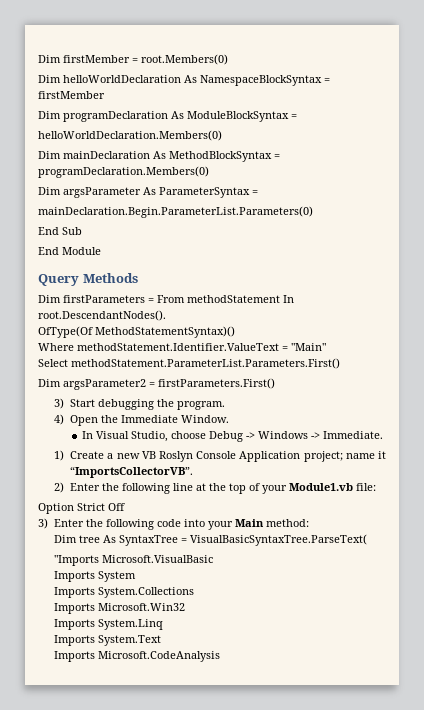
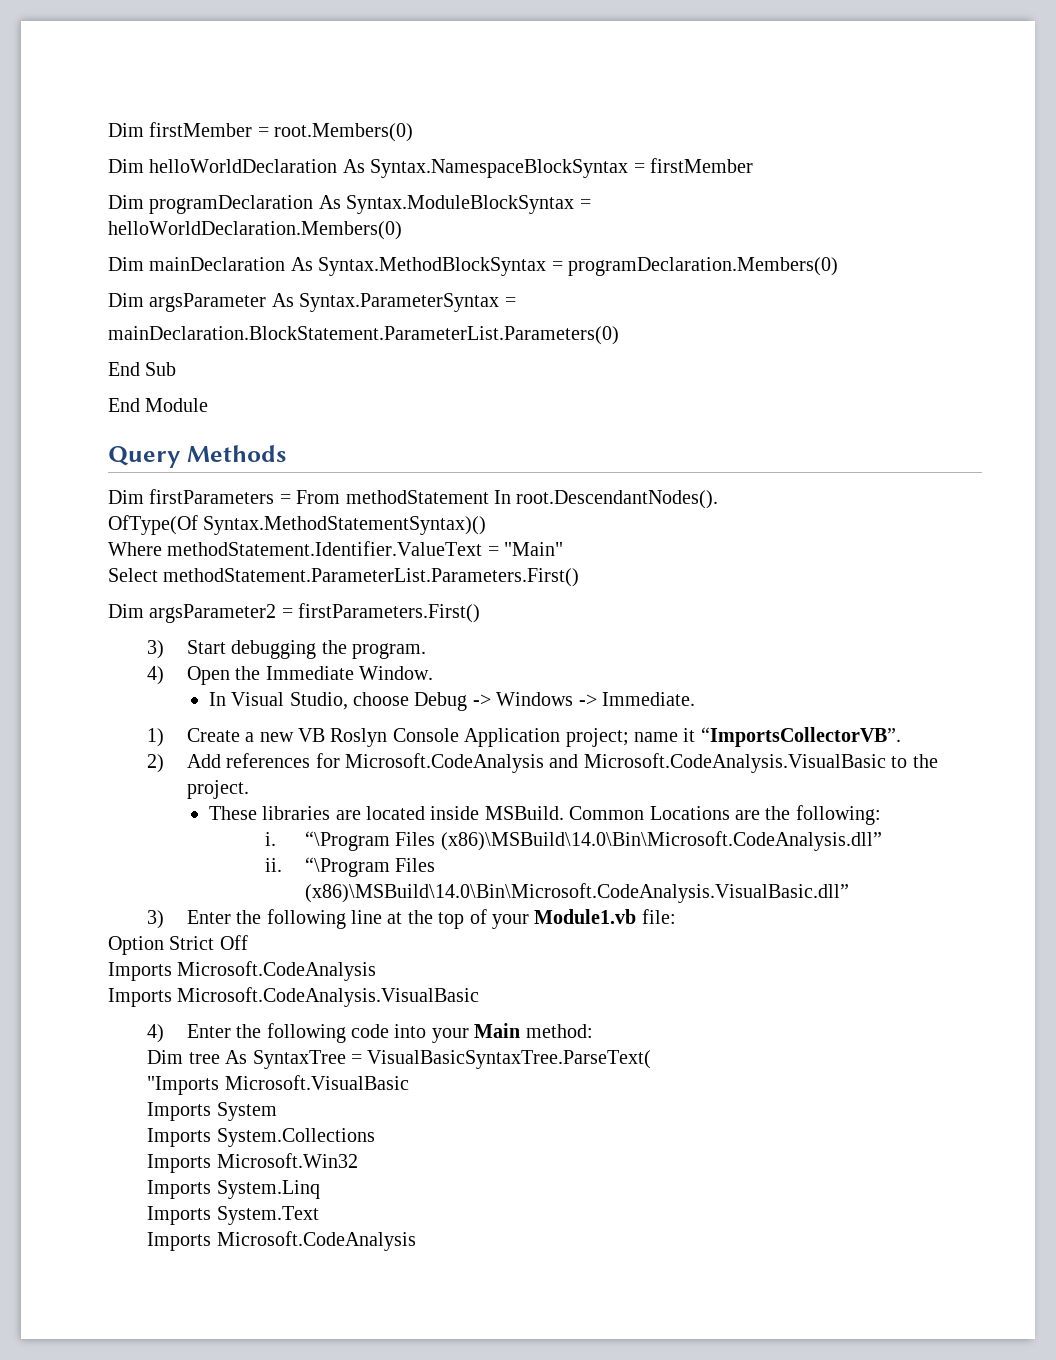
- Dim helloWorldDeclaration As NamespaceBlockSyntax = firstMember
+ Dim helloWorldDeclaration As Syntax.NamespaceBlockSyntax = firstMember
- Dim programDeclaration As ModuleBlockSyntax =
+ Dim programDeclaration As Syntax.ModuleBlockSyntax =
- Dim mainDeclaration As MethodBlockSyntax = programDeclaration.Members(0)
+ Dim mainDeclaration As Syntax.MethodBlockSyntax = programDeclaration.Members(0)
- Dim argsParameter As ParameterSyntax =
- mainDeclaration.Begin.ParameterList.Parameters(0)
+ Dim argsParameter As Syntax.ParameterSyntax =
+ mainDeclaration.BlockStatement.ParameterList.Parameters(0)
- OfType(Of MethodStatementSyntax)()
+ OfType(Of Syntax.MethodStatementSyntax)()
- 2) Enter the following line at the top of your Module1.vb file:
+ 2) Add references for Microsoft.CodeAnalysis and Microsoft.CodeAnalysis.VisualBasic to the project.
+ These libraries are located inside MSBuild. Common Locations are the following:
+ i. “\Program Files (x86)\MSBuild\14.0\Bin\Microsoft.CodeAnalysis.dll”
+ ii. “\Program Files (x86)\MSBuild\14.0\Bin\Microsoft.CodeAnalysis.VisualBasic.dll”
+ 3) Enter the following line at the top of your Module1.vb file:
  Option Strict Off
- 3) Enter the following code into your Main method:
+ Imports Microsoft.CodeAnalysis
+ Imports Microsoft.CodeAnalysis.VisualBasic
+ 4) Enter the following code into your Main method:

